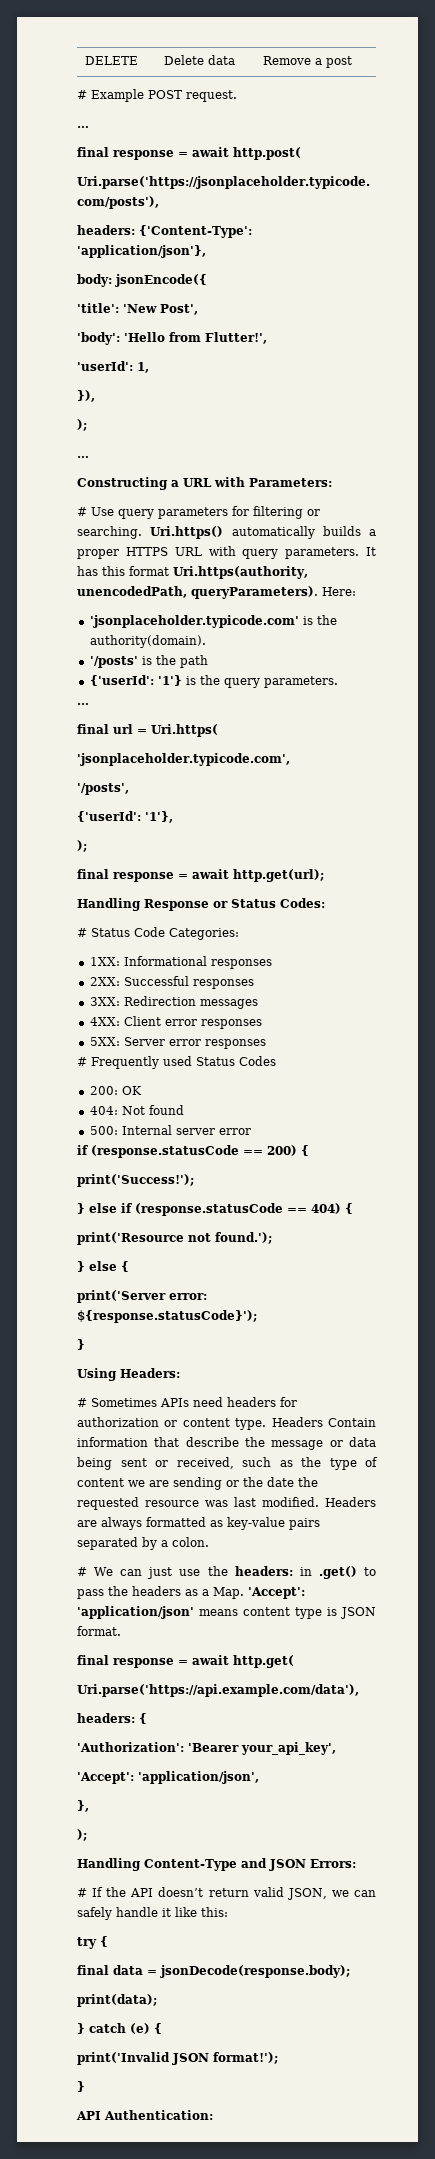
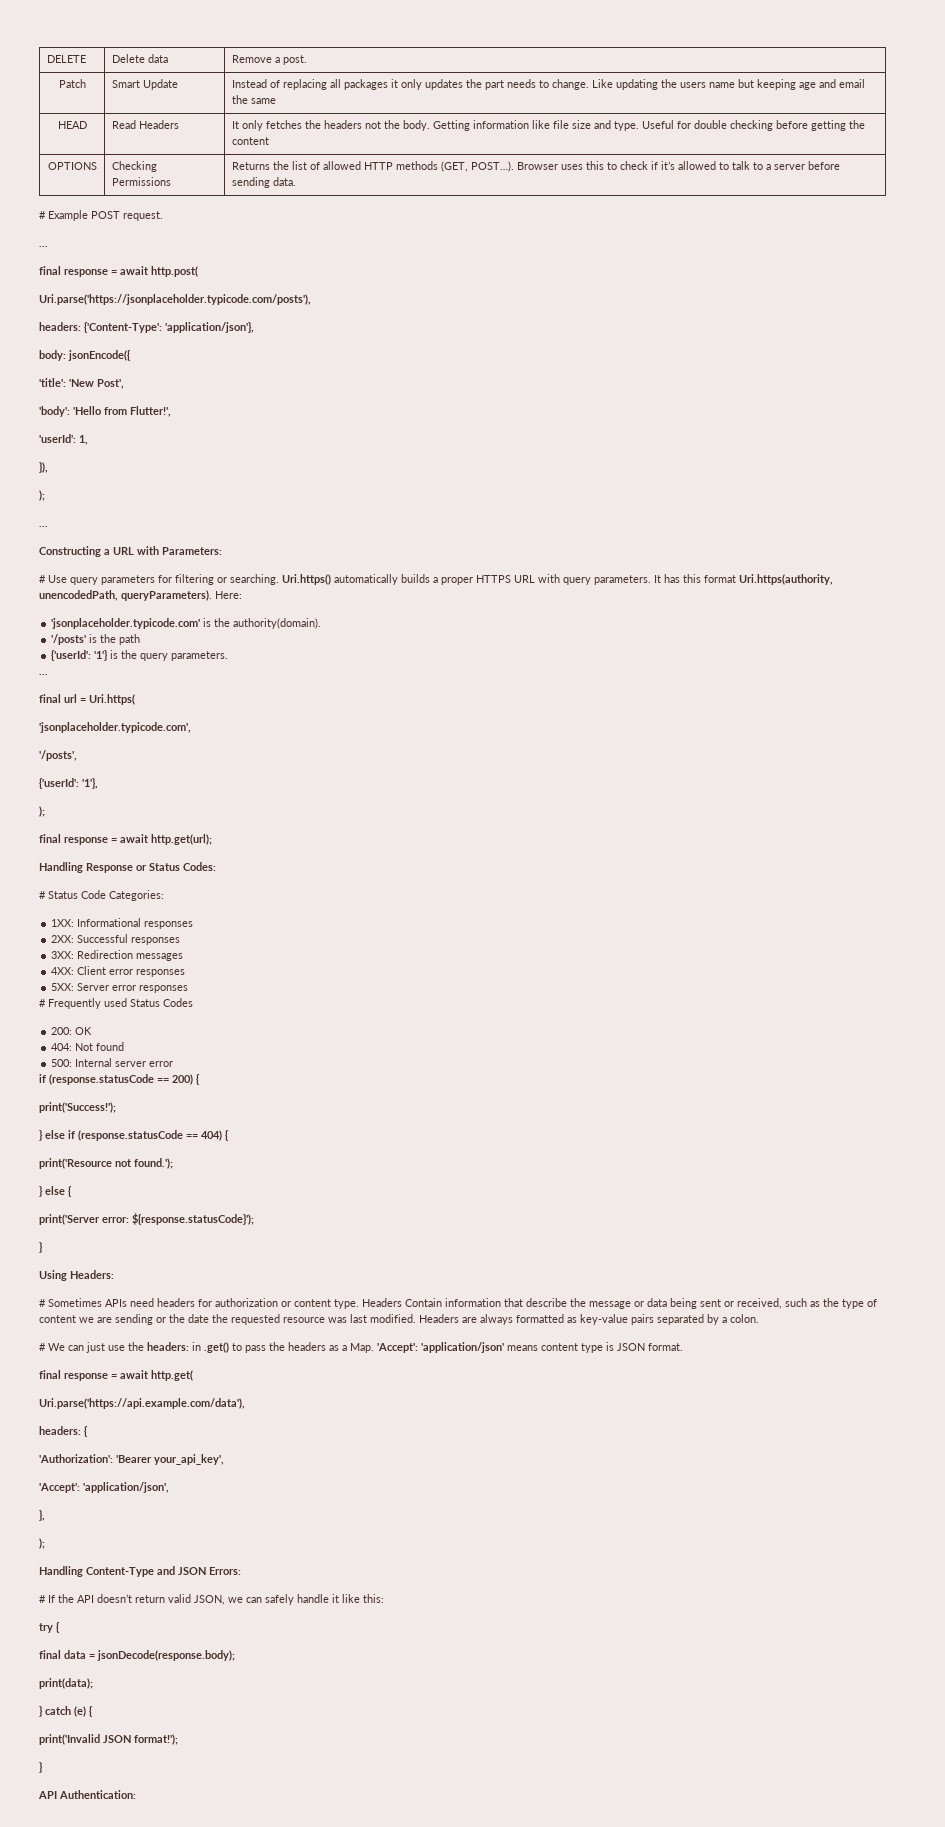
- DELETE | Delete data | Remove a post
+ DELETE | Delete data | Remove a post.
+ Patch | Smart Update | Instead of replacing all packages it only updates the part needs to change. Like updating the users name but keeping age and email the same
+ HEAD | Read Headers | It only fetches the headers not the body. Getting information like file size and type. Useful for double checking before getting the content
+ OPTIONS | Checking Permissions | Returns the list of allowed HTTP methods (GET, POST…). Browser uses this to check if it’s allowed to talk to a server before sending data.

